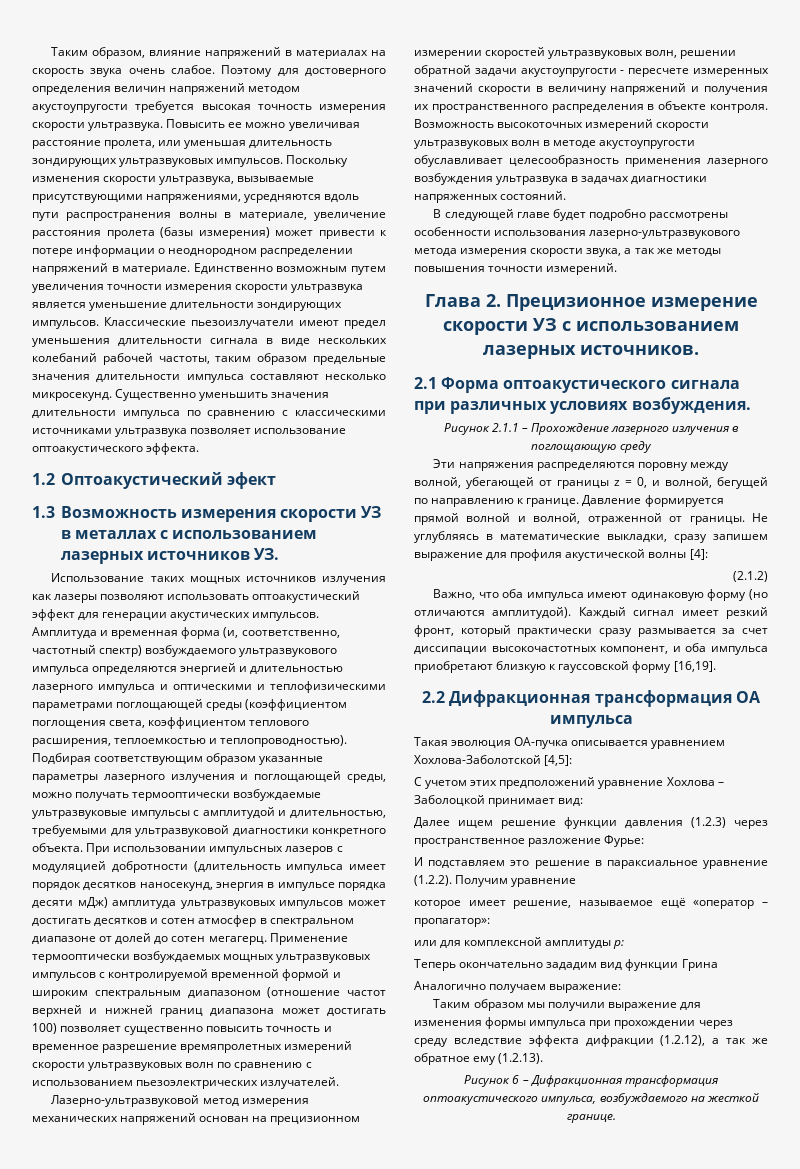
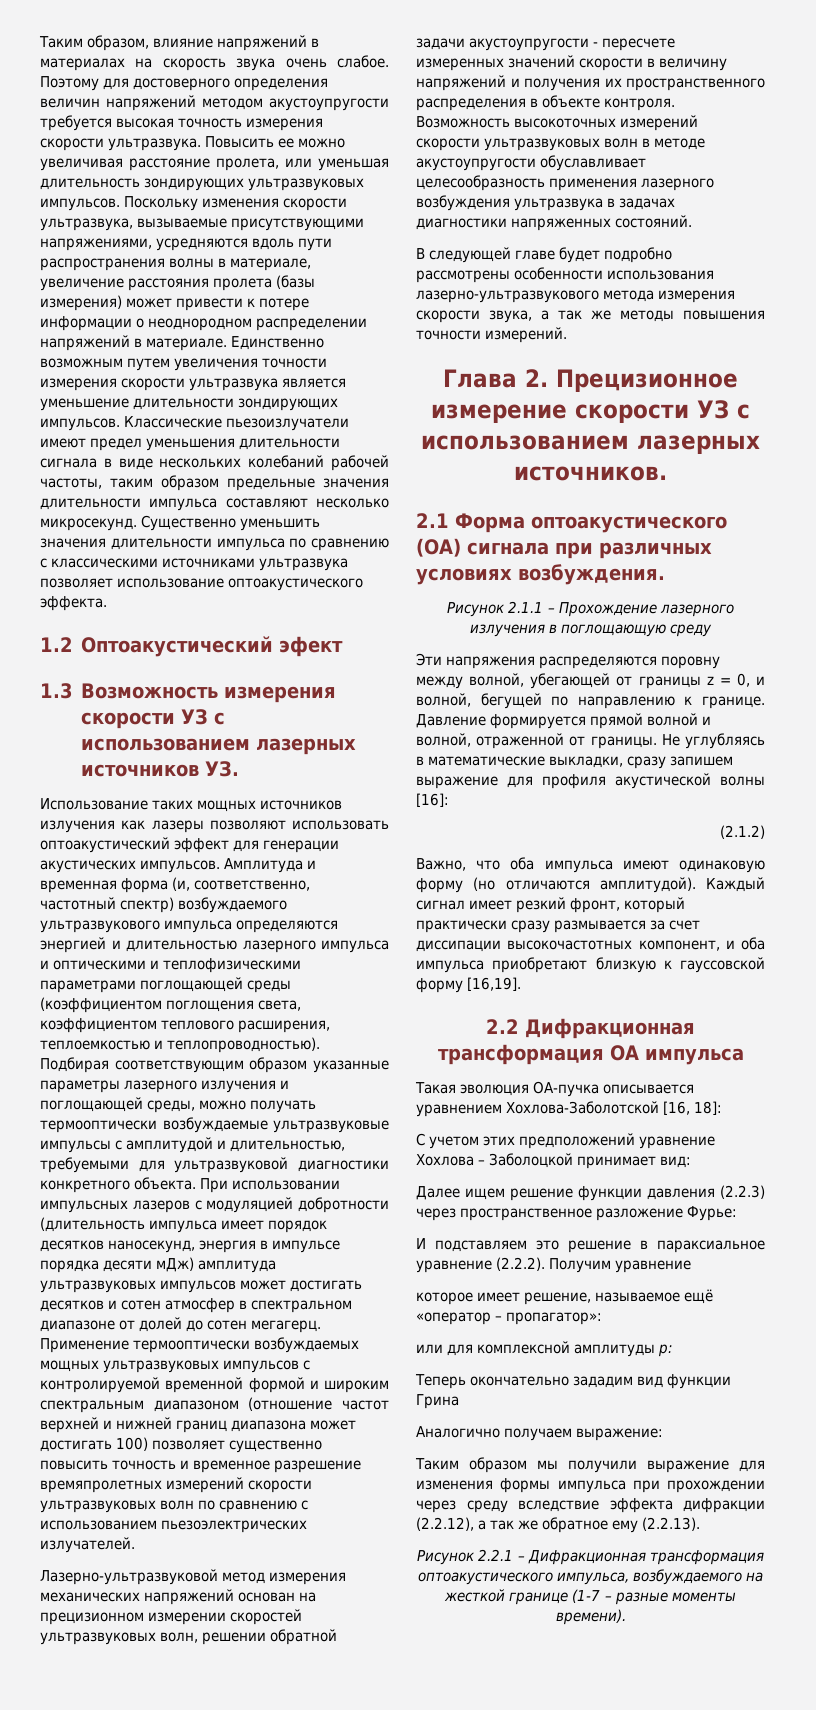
- 1.3 Возможность измерения скорости УЗ в металлах с использованием лазерных источников УЗ.
+ 1.3 Возможность измерения скорости УЗ с использованием лазерных источников УЗ.
- 2.1 Форма оптоакустического сигнала при различных условиях возбуждения.
+ 2.1 Форма оптоакустического (ОА) сигнала при различных условиях возбуждения.
- Не углубляясь в математические выкладки, сразу запишем выражение для профиля акустической волны [4]:
+ Не углубляясь в математические выкладки, сразу запишем выражение для профиля акустической волны [16]:
- Такая эволюция ОА-пучка описывается уравнением Хохлова-Заболотской [4,5]:
+ Такая эволюция ОА-пучка описывается уравнением Хохлова-Заболотской [16, 18]:
- Далее ищем решение функции давления (1.2.3) через пространственное разложение Фурье:
+ Далее ищем решение функции давления (2.2.3) через пространственное разложение Фурье:
- И подставляем это решение в параксиальное уравнение (1.2.2). Получим уравнение
+ И подставляем это решение в параксиальное уравнение (2.2.2). Получим уравнение
- Таким образом мы получили выражение для изменения формы импульса при прохождении через среду вследствие эффекта дифракции (1.2.12), а так же обратное ему (1.2.13).
- Рисунок 6 – Дифракционная трансформация оптоакустического импульса, возбуждаемого на жесткой границе.
+ Таким образом мы получили выражение для изменения формы импульса при прохождении через среду вследствие эффекта дифракции (2.2.12), а так же обратное ему (2.2.13).
+ Рисунок 2.2.1 – Дифракционная трансформация оптоакустического импульса, возбуждаемого на жесткой границе (1-7 – разные моменты времени).

